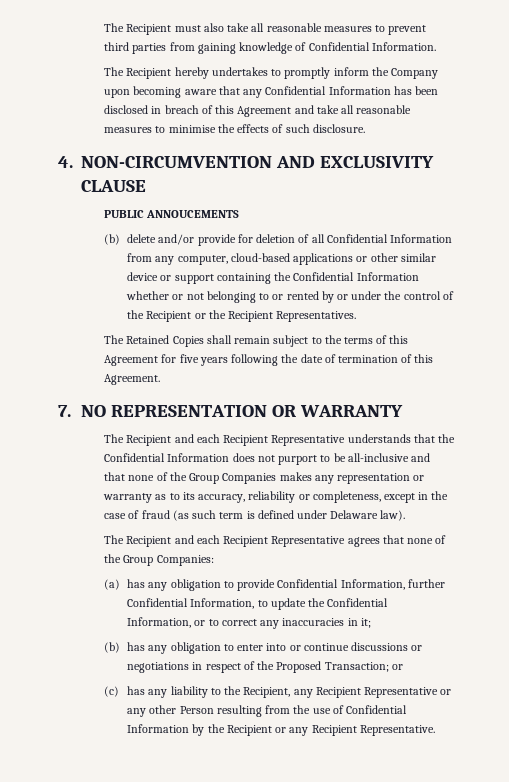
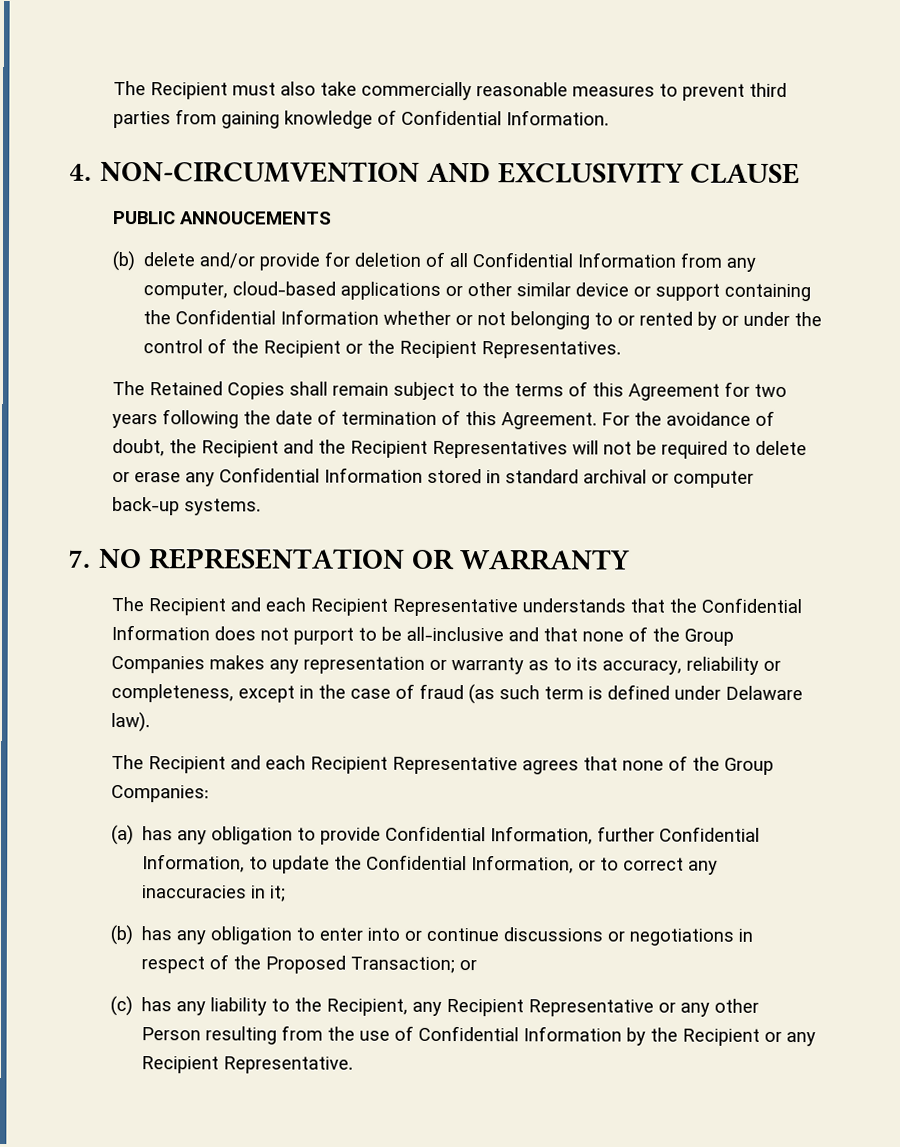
- The Recipient must also take all reasonable measures to prevent third parties from gaining knowledge of Confidential Information.
+ The Recipient must also take commercially reasonable measures to prevent third parties from gaining knowledge of Confidential Information.
- The Recipient hereby undertakes to promptly inform the Company upon becoming aware that any Confidential Information has been disclosed in breach of this Agreement and take all reasonable measures to minimise the effects of such disclosure.
- The Retained Copies shall remain subject to the terms of this Agreement for five years following the date of termination of this Agreement.
+ The Retained Copies shall remain subject to the terms of this Agreement for two years following the date of termination of this Agreement. For the avoidance of doubt, the Recipient and the Recipient Representatives will not be required to delete or erase any Confidential Information stored in standard archival or computer back-up systems.

